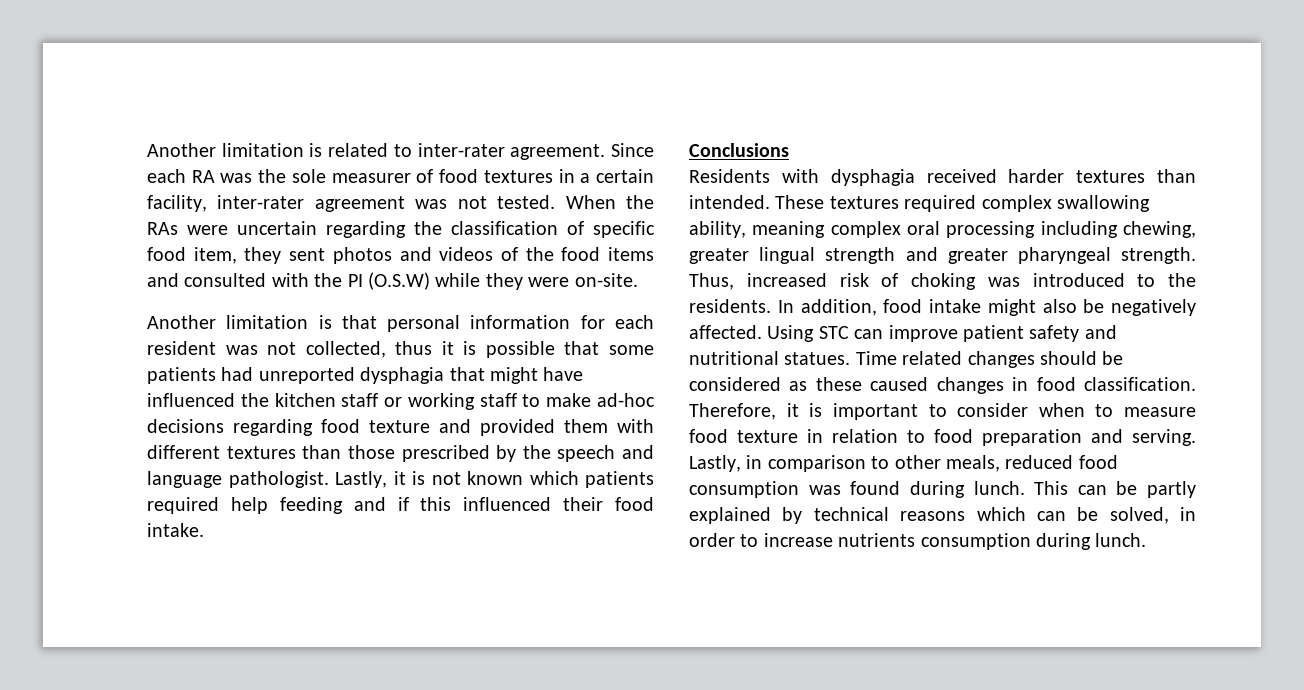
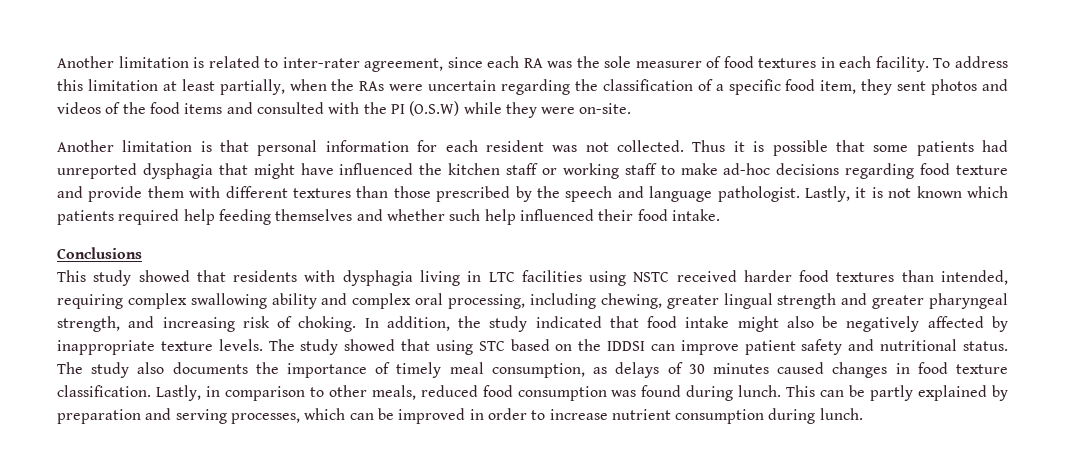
- Another limitation is related to inter-rater agreement. Since each RA was the sole measurer of food textures in a certain facility, inter-rater agreement was not tested. When the RAs were uncertain regarding the classification of specific food item, they sent photos and videos of the food items and consulted with the PI (O.S.W) while they were on-site.
+ Another limitation is related to inter-rater agreement, since each RA was the sole measurer of food textures in each facility. To address this limitation at least partially, when the RAs were uncertain regarding the classification of a specific food item, they sent photos and videos of the food items and consulted with the PI (O.S.W) while they were on-site.
- Another limitation is that personal information for each resident was not collected, thus it is possible that some patients had unreported dysphagia that might have influenced the kitchen staff or working staff to make ad-hoc decisions regarding food texture and provided them with different textures than those prescribed by the speech and language pathologist.
+ Another limitation is that personal information for each resident was not collected. Thus it is possible that some patients had unreported dysphagia that might have influenced the kitchen staff or working staff to make ad-hoc decisions regarding food texture and provide them with different textures than those prescribed by the speech and language pathologist.
- Lastly, it is not known which patients required help feeding and if this influenced their food intake.
+ Lastly, it is not known which patients required help feeding themselves and whether such help influenced their food intake.
- Residents with dysphagia received harder textures than intended. These textures required complex swallowing ability, meaning complex oral processing including chewing, greater lingual strength and greater pharyngeal strength. Thus, increased risk of choking was introduced to the residents. In addition, food intake might also be negatively affected. Using STC can improve patient safety and nutritional statues. Time related changes should be considered as these caused changes in food classification. Therefore, it is important to consider when to measure food texture in relation to food preparation and serving.
+ This study showed that residents with dysphagia living in LTC facilities using NSTC received harder food textures than intended, requiring complex swallowing ability and complex oral processing, including chewing, greater lingual strength and greater pharyngeal strength, and increasing risk of choking. In addition, the study indicated that food intake might also be negatively affected by inappropriate texture levels. The study showed that using STC based on the IDDSI can improve patient safety and nutritional status. The study also documents the importance of timely meal consumption, as delays of 30 minutes caused changes in food texture classification.
- This can be partly explained by technical reasons which can be solved, in order to increase nutrients consumption during lunch.
+ This can be partly explained by preparation and serving processes, which can be improved in order to increase nutrient consumption during lunch.

